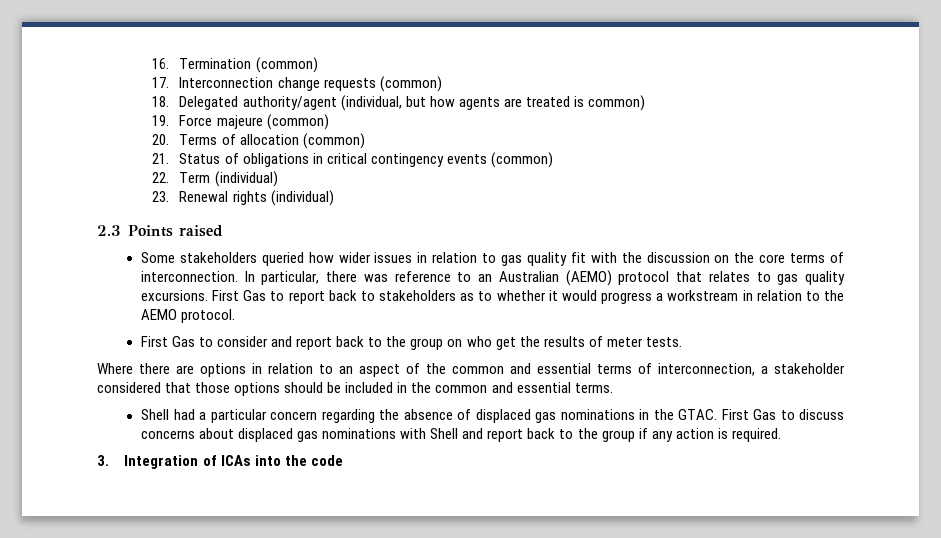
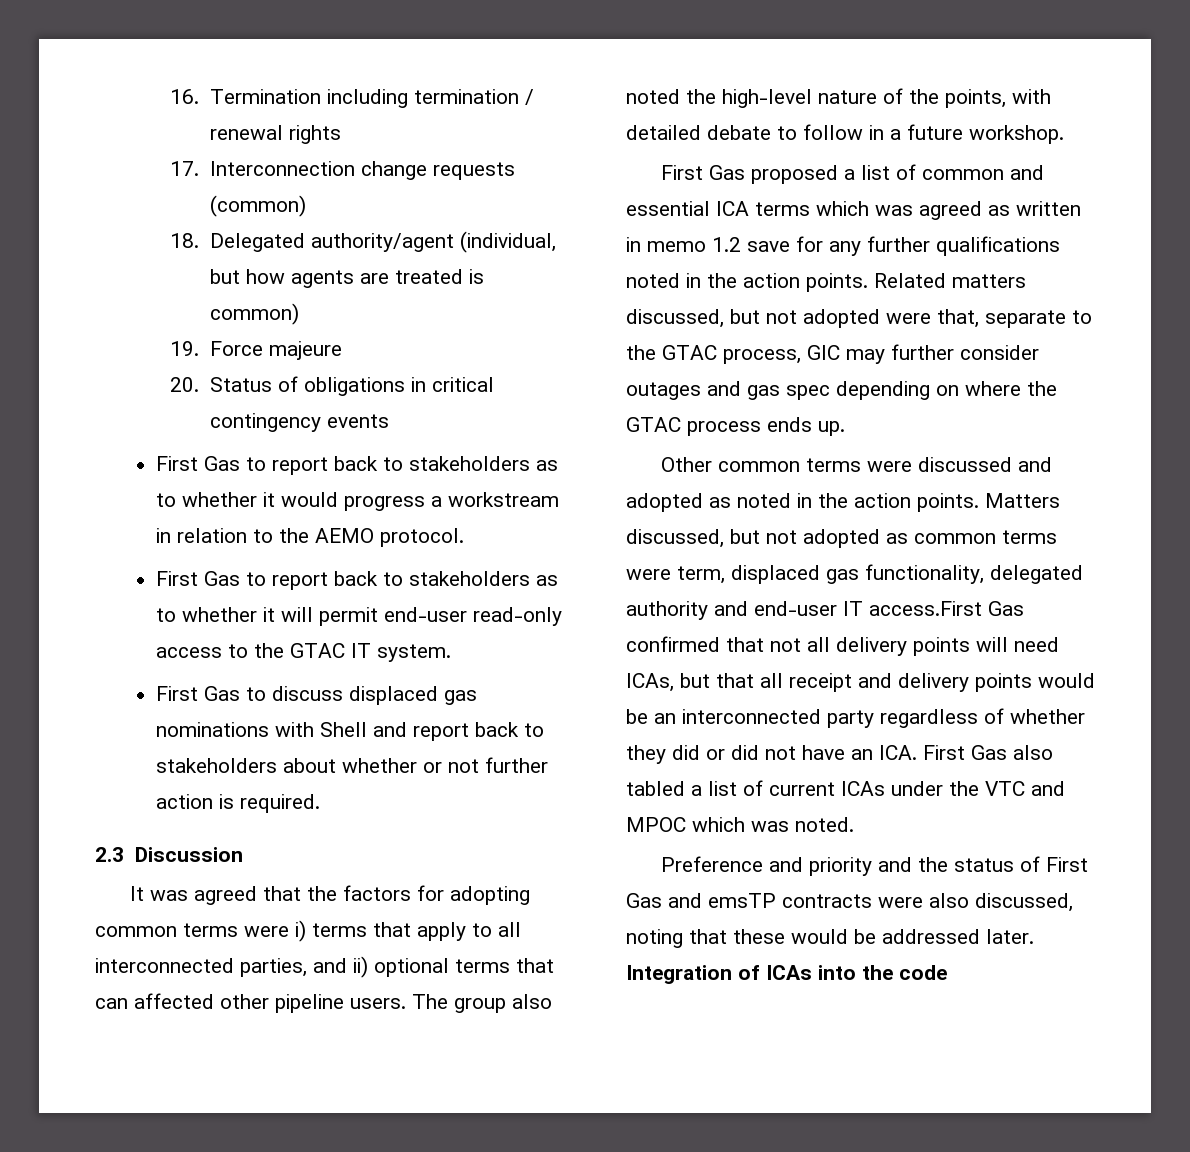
- 16. Termination (common)
+ 16. Termination including termination / renewal rights
- 19. Force majeure (common)
- 20. Terms of allocation (common)
- 21. Status of obligations in critical contingency events (common)
- 22. Term (individual)
- 23. Renewal rights (individual)
- 2.3 Points raised
- Some stakeholders queried how wider issues in relation to gas quality fit with the discussion on the core terms of interconnection. In particular, there was reference to an Australian (AEMO) protocol that relates to gas quality excursions. First Gas to report back to stakeholders as to whether it would progress a workstream in relation to the AEMO protocol.
+ 19. Force majeure
+ 20. Status of obligations in critical contingency events
+ First Gas to report back to stakeholders as to whether it would progress a workstream in relation to the AEMO protocol.
- First Gas to consider and report back to the group on who get the results of meter tests.
- Where there are options in relation to an aspect of the common and essential terms of interconnection, a stakeholder considered that those options should be included in the common and essential terms.
- Shell had a particular concern regarding the absence of displaced gas nominations in the GTAC. First Gas to discuss concerns about displaced gas nominations with Shell and report back to the group if any action is required.
- 3. Integration of ICAs into the code
+ First Gas to report back to stakeholders as to whether it will permit end-user read-only access to the GTAC IT system.
+ First Gas to discuss displaced gas nominations with Shell and report back to stakeholders about whether or not further action is required.
+ 2.3 Discussion
+ It was agreed that the factors for adopting common terms were i) terms that apply to all interconnected parties, and ii) optional terms that can affected other pipeline users. The group also noted the high-level nature of the points, with detailed debate to follow in a future workshop.
+ First Gas proposed a list of common and essential ICA terms which was agreed as written in memo 1.2 save for any further qualifications noted in the action points. Related matters discussed, but not adopted were that, separate to the GTAC process, GIC may further consider outages and gas spec depending on where the GTAC process ends up.
+ Other common terms were discussed and adopted as noted in the action points. Matters discussed, but not adopted as common terms were term, displaced gas functionality, delegated authority and end-user IT access.First Gas confirmed that not all delivery points will need ICAs, but that all receipt and delivery points would be an interconnected party regardless of whether they did or did not have an ICA. First Gas also tabled a list of current ICAs under the VTC and MPOC which was noted.
+ Preference and priority and the status of First Gas and emsTP contracts were also discussed, noting that these would be addressed later. Integration of ICAs into the code

